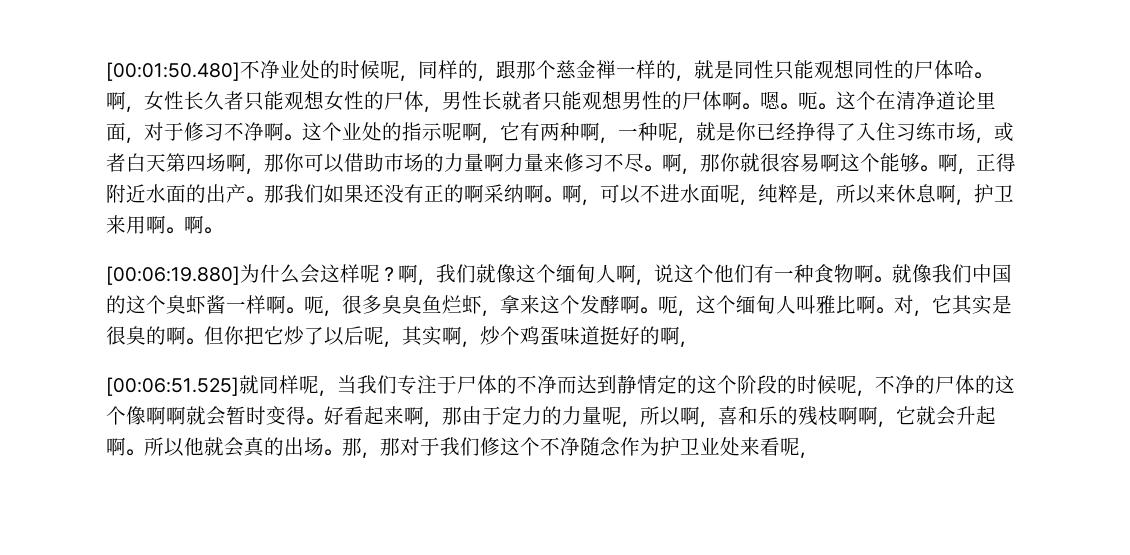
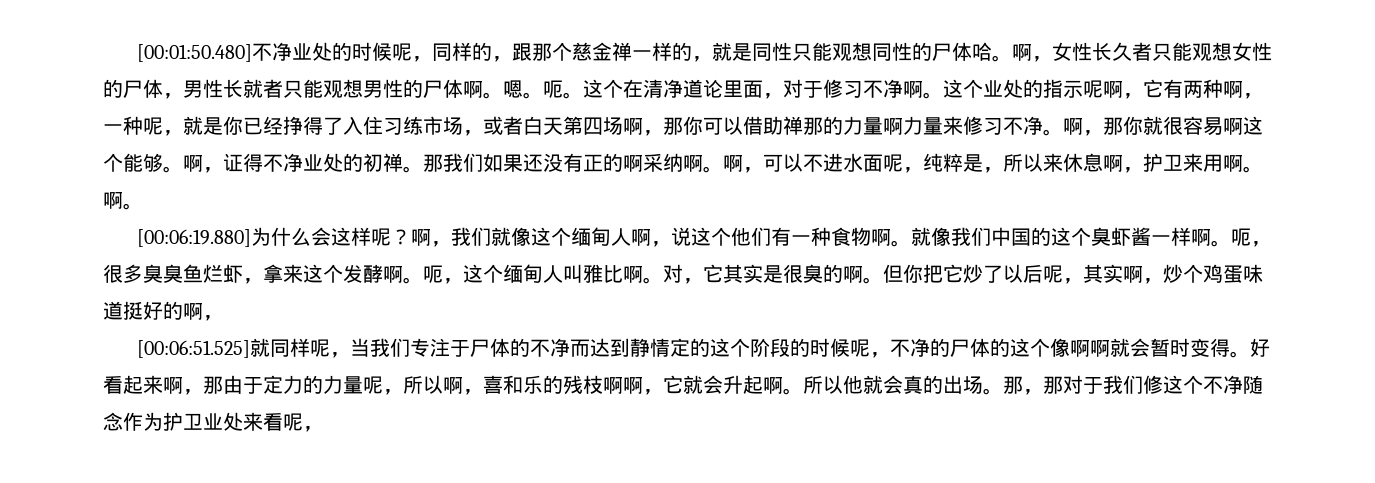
- 这个业处的指示呢啊，它有两种啊，一种呢，就是你已经挣得了入住习练市场，或者白天第四场啊，那你可以借助市场的力量啊力量来修习不尽。
+ 这个业处的指示呢啊，它有两种啊，一种呢，就是你已经挣得了入住习练市场，或者白天第四场啊，那你可以借助禅那的力量啊力量来修习不净。
- 啊，正得附近水面的出产。
+ 啊，证得不净业处的初禅。

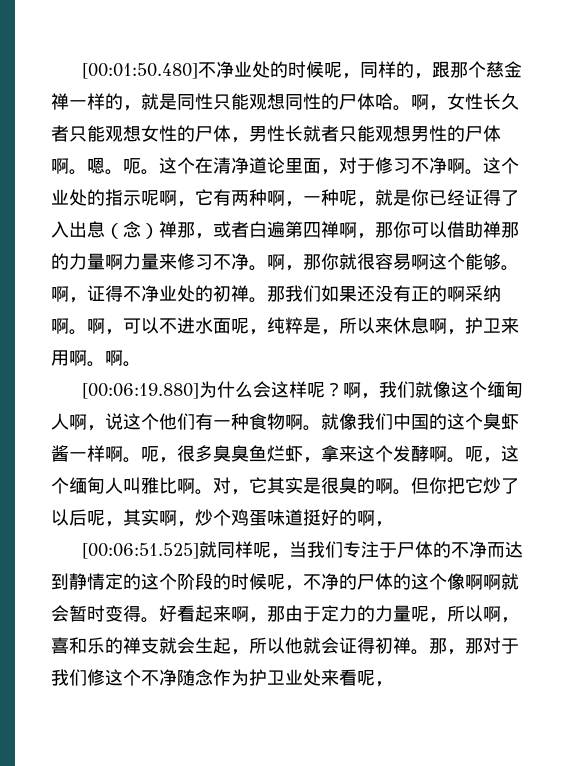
- 这个业处的指示呢啊，它有两种啊，一种呢，就是你已经挣得了入住习练市场，或者白天第四场啊，那你可以借助禅那的力量啊力量来修习不净。
+ 这个业处的指示呢啊，它有两种啊，一种呢，就是你已经证得了入出息（念）禅那，或者白遍第四禅啊，那你可以借助禅那的力量啊力量来修习不净。
- 好看起来啊，那由于定力的力量呢，所以啊，喜和乐的残枝啊啊，它就会升起啊。所以他就会真的出场。
+ 好看起来啊，那由于定力的力量呢，所以啊，喜和乐的禅支就会生起，所以他就会证得初禅。

